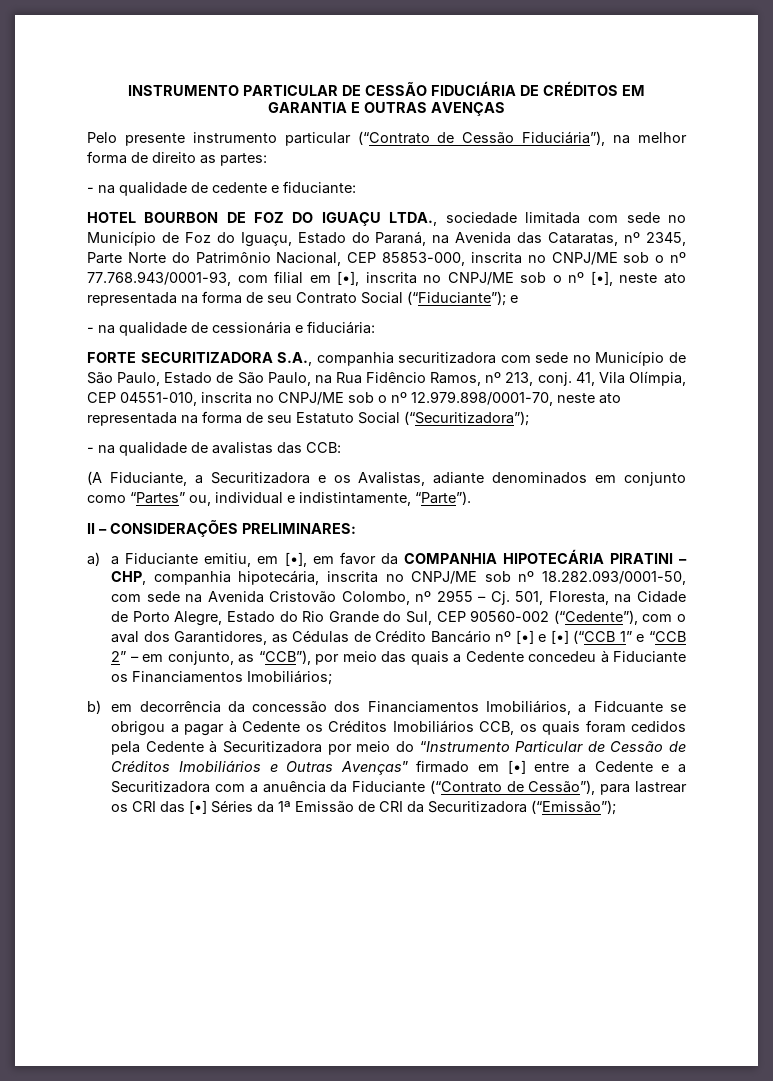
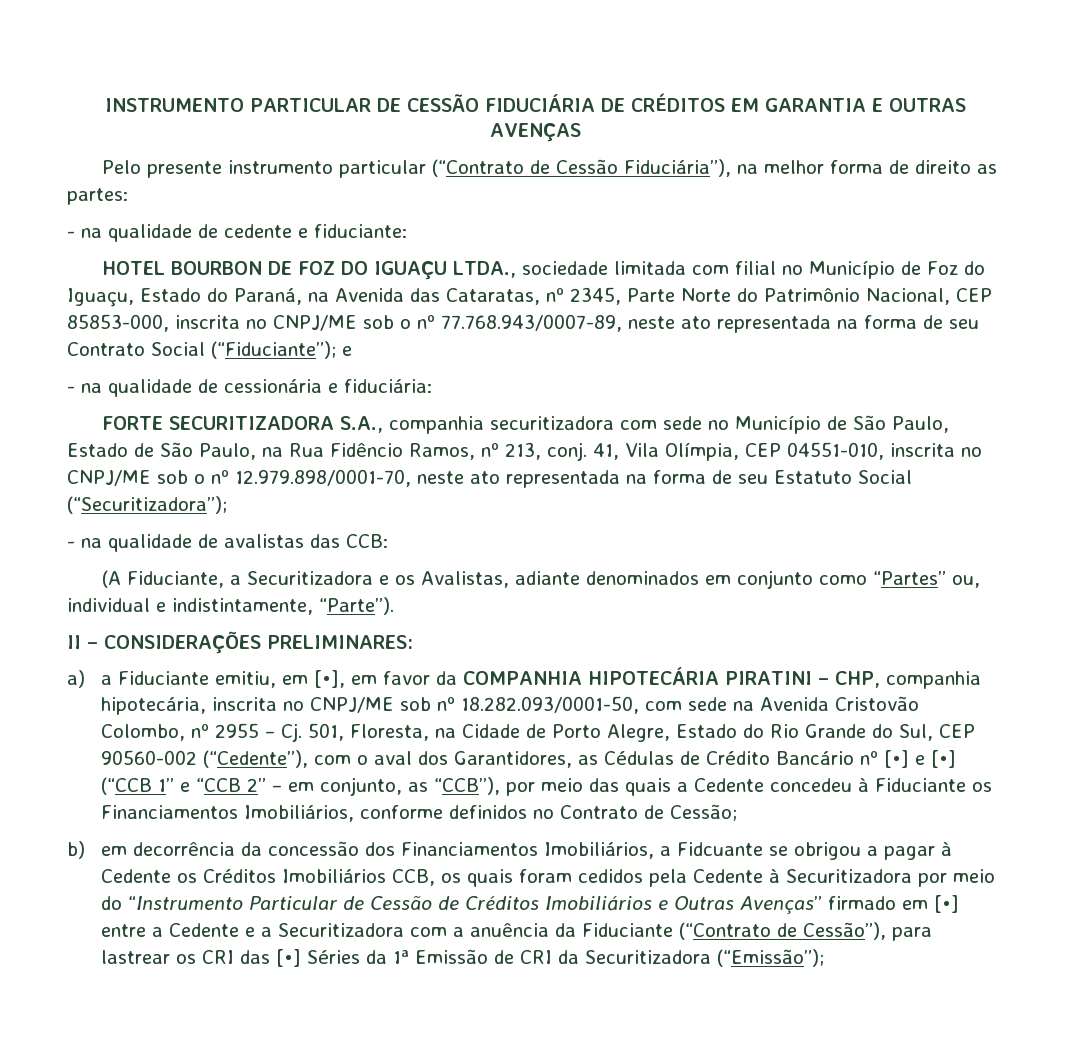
- HOTEL BOURBON DE FOZ DO IGUAÇU LTDA., sociedade limitada com sede no Município de Foz do Iguaçu, Estado do Paraná, na Avenida das Cataratas, nº 2345, Parte Norte do Patrimônio Nacional, CEP 85853-000, inscrita no CNPJ/ME sob o nº 77.768.943/0001-93, com filial em [•], inscrita no CNPJ/ME sob o nº [•], neste ato representada na forma de seu Contrato Social (“Fiduciante”); e
+ HOTEL BOURBON DE FOZ DO IGUAÇU LTDA., sociedade limitada com filial no Município de Foz do Iguaçu, Estado do Paraná, na Avenida das Cataratas, nº 2345, Parte Norte do Patrimônio Nacional, CEP 85853-000, inscrita no CNPJ/ME sob o nº 77.768.943/0007-89, neste ato representada na forma de seu Contrato Social (“Fiduciante”); e
- a) a Fiduciante emitiu, em [•], em favor da COMPANHIA HIPOTECÁRIA PIRATINI – CHP, companhia hipotecária, inscrita no CNPJ/ME sob nº 18.282.093/0001-50, com sede na Avenida Cristovão Colombo, nº 2955 – Cj. 501, Floresta, na Cidade de Porto Alegre, Estado do Rio Grande do Sul, CEP 90560-002 (“Cedente”), com o aval dos Garantidores, as Cédulas de Crédito Bancário nº [•] e [•] (“CCB 1” e “CCB 2” – em conjunto, as “CCB”), por meio das quais a Cedente concedeu à Fiduciante os Financiamentos Imobiliários;
+ a) a Fiduciante emitiu, em [•], em favor da COMPANHIA HIPOTECÁRIA PIRATINI – CHP, companhia hipotecária, inscrita no CNPJ/ME sob nº 18.282.093/0001-50, com sede na Avenida Cristovão Colombo, nº 2955 – Cj. 501, Floresta, na Cidade de Porto Alegre, Estado do Rio Grande do Sul, CEP 90560-002 (“Cedente”), com o aval dos Garantidores, as Cédulas de Crédito Bancário nº [•] e [•] (“CCB 1” e “CCB 2” – em conjunto, as “CCB”), por meio das quais a Cedente concedeu à Fiduciante os Financiamentos Imobiliários, conforme definidos no Contrato de Cessão;

